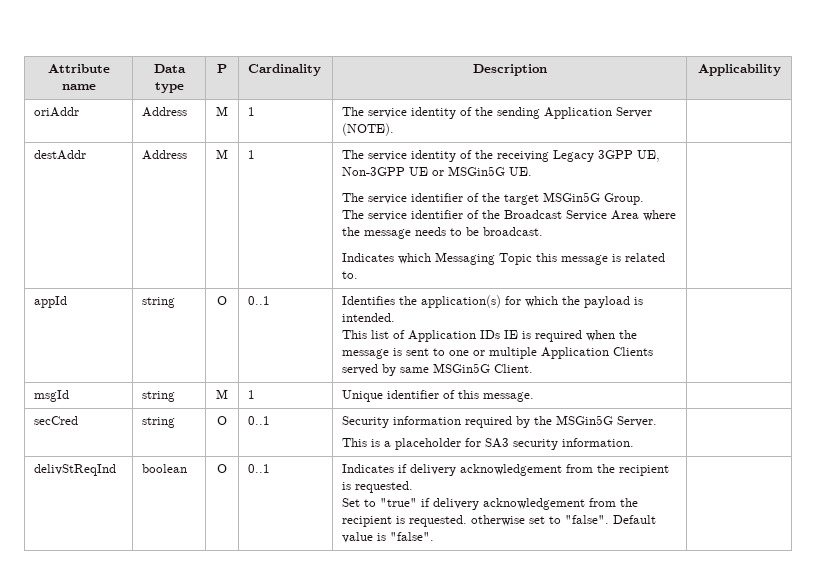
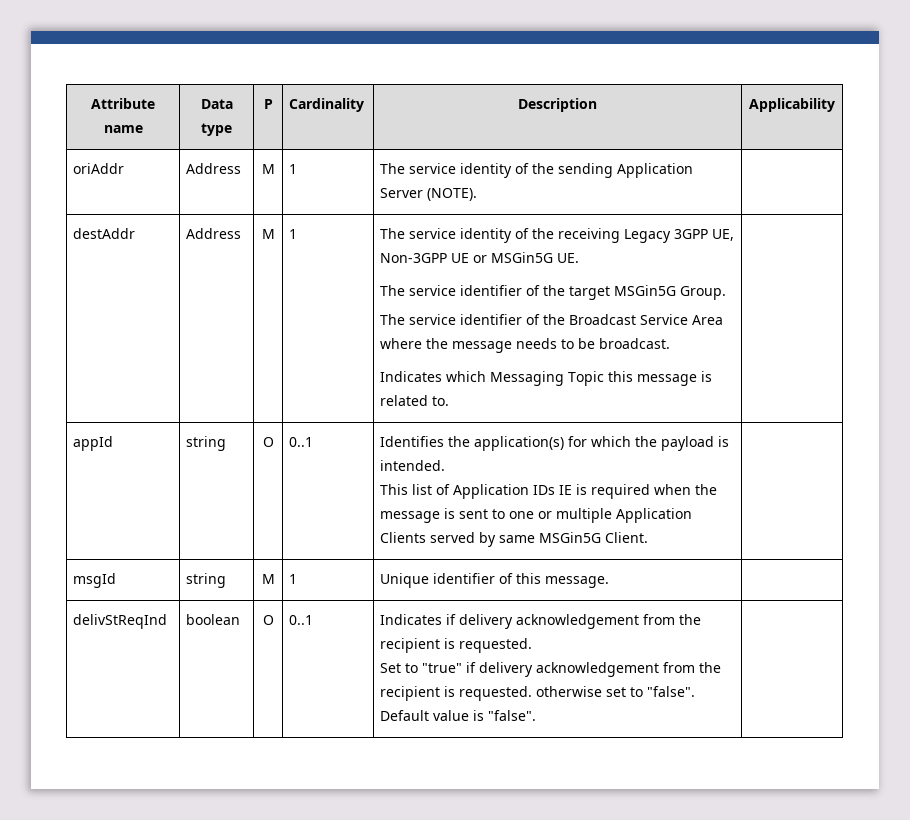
- secCred | string | O | 0..1 | Security information required by the MSGin5G Server.
- This is a placeholder for SA3 security information. |

